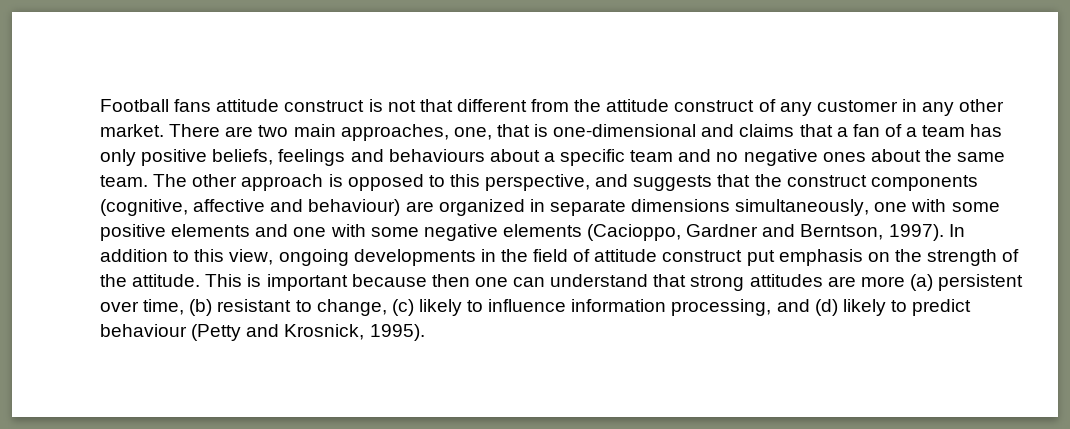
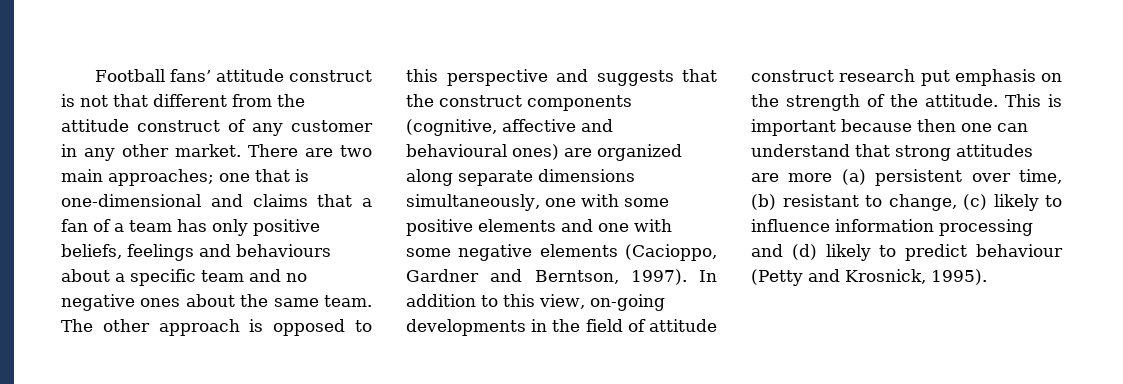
- Football fans attitude construct is not that different from the attitude construct of any customer in any other market.
+ Football fans’ attitude construct is not that different from the attitude construct of any customer in any other market.
- There are two main approaches, one, that is one-dimensional and claims that a fan of a team has only positive beliefs, feelings and behaviours about a specific team and no negative ones about the same team.
+ There are two main approaches; one that is one-dimensional and claims that a fan of a team has only positive beliefs, feelings and behaviours about a specific team and no negative ones about the same team.
- The other approach is opposed to this perspective, and suggests that the construct components (cognitive, affective and behaviour) are organized in separate dimensions simultaneously, one with some positive elements and one with some negative elements (Cacioppo, Gardner and Berntson, 1997).
+ The other approach is opposed to this perspective and suggests that the construct components (cognitive, affective and behavioural ones) are organized along separate dimensions simultaneously, one with some positive elements and one with some negative elements (Cacioppo, Gardner and Berntson, 1997).
- In addition to this view, ongoing developments in the field of attitude construct put emphasis on the strength of the attitude.
+ In addition to this view, on-going developments in the field of attitude construct research put emphasis on the strength of the attitude.
- This is important because then one can understand that strong attitudes are more (a) persistent over time, (b) resistant to change, (c) likely to influence information processing, and (d) likely to predict behaviour (Petty and Krosnick, 1995).
+ This is important because then one can understand that strong attitudes are more (a) persistent over time, (b) resistant to change, (c) likely to influence information processing and (d) likely to predict behaviour (Petty and Krosnick, 1995).

